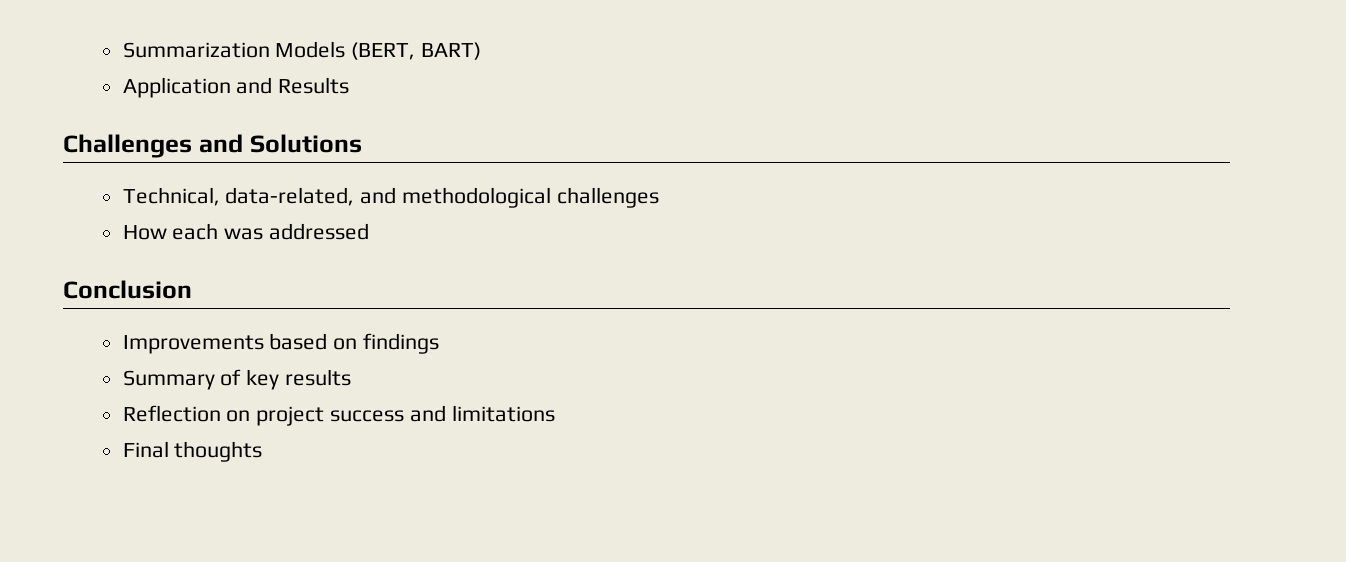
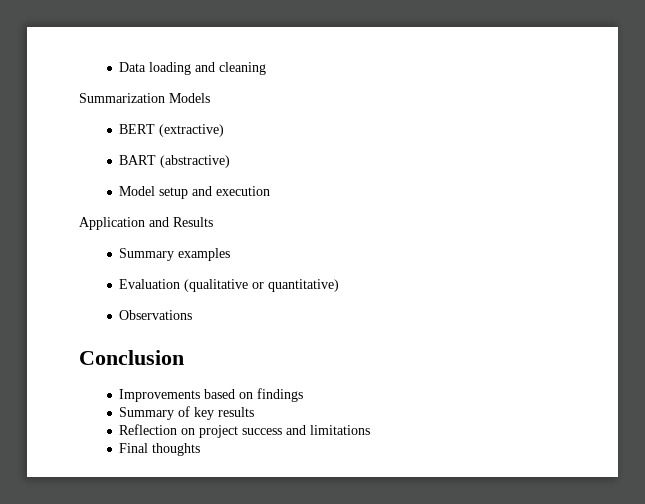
- Summarization Models (BERT, BART)
+ Data loading and cleaning
+ Summarization Models
+ BERT (extractive)
+ BART (abstractive)
+ Model setup and execution
  Application and Results
- Challenges and Solutions
- Technical, data-related, and methodological challenges
- How each was addressed
+ Summary examples
+ Evaluation (qualitative or quantitative)
+ Observations

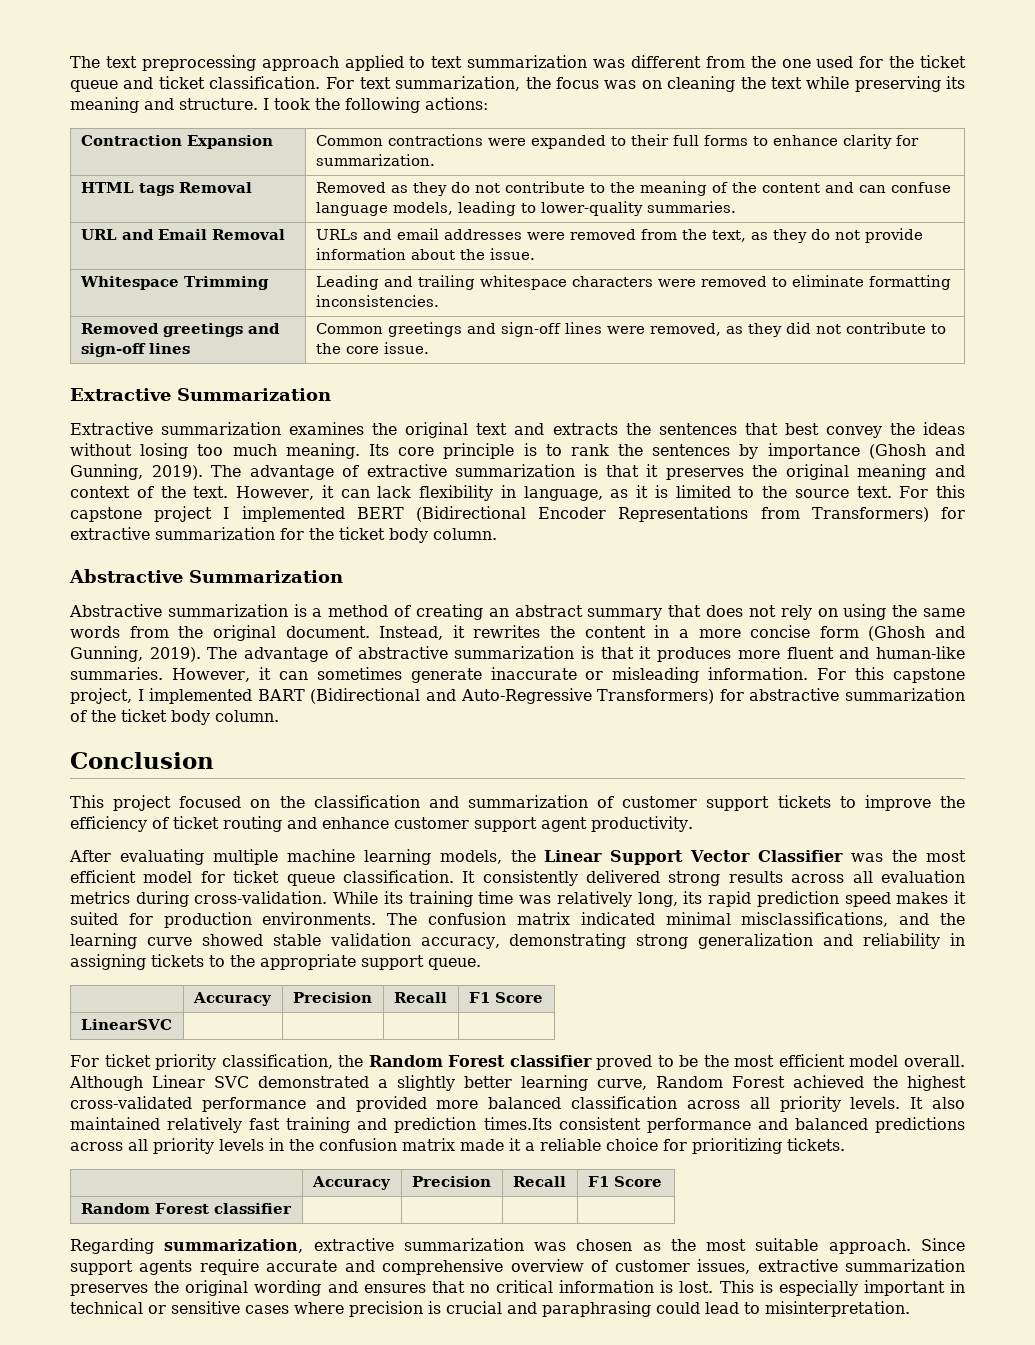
- Data loading and cleaning
- Summarization Models
- BERT (extractive)
- BART (abstractive)
- Model setup and execution
- Application and Results
- Summary examples
- Evaluation (qualitative or quantitative)
- Observations
+ The text preprocessing approach applied to text summarization was different from the one used for the ticket queue and ticket classification. For text summarization, the focus was on cleaning the text while preserving its meaning and structure. I took the following actions:
+ Contraction Expansion | Common contractions were expanded to their full forms to enhance clarity for summarization.
+ HTML tags Removal | Removed as they do not contribute to the meaning of the content and can confuse language models, leading to lower-quality summaries.
+ URL and Email Removal | URLs and email addresses were removed from the text, as they do not provide information about the issue.
+ Whitespace Trimming | Leading and trailing whitespace characters were removed to eliminate formatting inconsistencies.
+ Removed greetings and sign-off lines | Common greetings and sign-off lines were removed, as they did not contribute to the core issue.
+ Extractive Summarization
+ Extractive summarization examines the original text and extracts the sentences that best convey the ideas without losing too much meaning. Its core principle is to rank the sentences by importance (Ghosh and Gunning, 2019). The advantage of extractive summarization is that it preserves the original meaning and context of the text. However, it can lack flexibility in language, as it is limited to the source text. For this capstone project I implemented BERT (Bidirectional Encoder Representations from Transformers) for extractive summarization for the ticket body column.
+ Abstractive Summarization
+ Abstractive summarization is a method of creating an abstract summary that does not rely on using the same words from the original document. Instead, it rewrites the content in a more concise form (Ghosh and Gunning, 2019). The advantage of abstractive summarization is that it produces more fluent and human-like summaries. However, it can sometimes generate inaccurate or misleading information. For this capstone project, I implemented BART (Bidirectional and Auto-Regressive Transformers) for abstractive summarization of the ticket body column.
  Conclusion
- Improvements based on findings
- Summary of key results
- Reflection on project success and limitations
- Final thoughts
+ This project focused on the classification and summarization of customer support tickets to improve the efficiency of ticket routing and enhance customer support agent productivity.
+ After evaluating multiple machine learning models, the Linear Support Vector Classifier was the most efficient model for ticket queue classification. It consistently delivered strong results across all evaluation metrics during cross-validation. While its training time was relatively long, its rapid prediction speed makes it suited for production environments. The confusion matrix indicated minimal misclassifications, and the learning curve showed stable validation accuracy, demonstrating strong generalization and reliability in assigning tickets to the appropriate support queue.
+ | Accuracy | Precision | Recall | F1 Score
+ LinearSVC | | | |
+ For ticket priority classification, the Random Forest classifier proved to be the most efficient model overall. Although Linear SVC demonstrated a slightly better learning curve, Random Forest achieved the highest cross-validated performance and provided more balanced classification across all priority levels. It also maintained relatively fast training and prediction times.Its consistent performance and balanced predictions across all priority levels in the confusion matrix made it a reliable choice for prioritizing tickets.
+ | Accuracy | Precision | Recall | F1 Score
+ Random Forest classifier | | | |
+ Regarding summarization, extractive summarization was chosen as the most suitable approach. Since support agents require accurate and comprehensive overview of customer issues, extractive summarization preserves the original wording and ensures that no critical information is lost. This is especially important in technical or sensitive cases where precision is crucial and paraphrasing could lead to misinterpretation.

